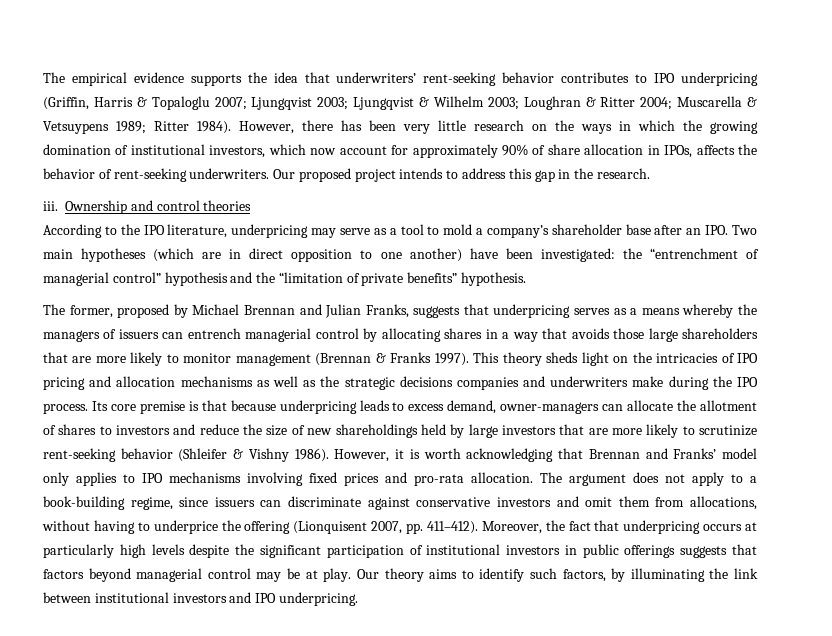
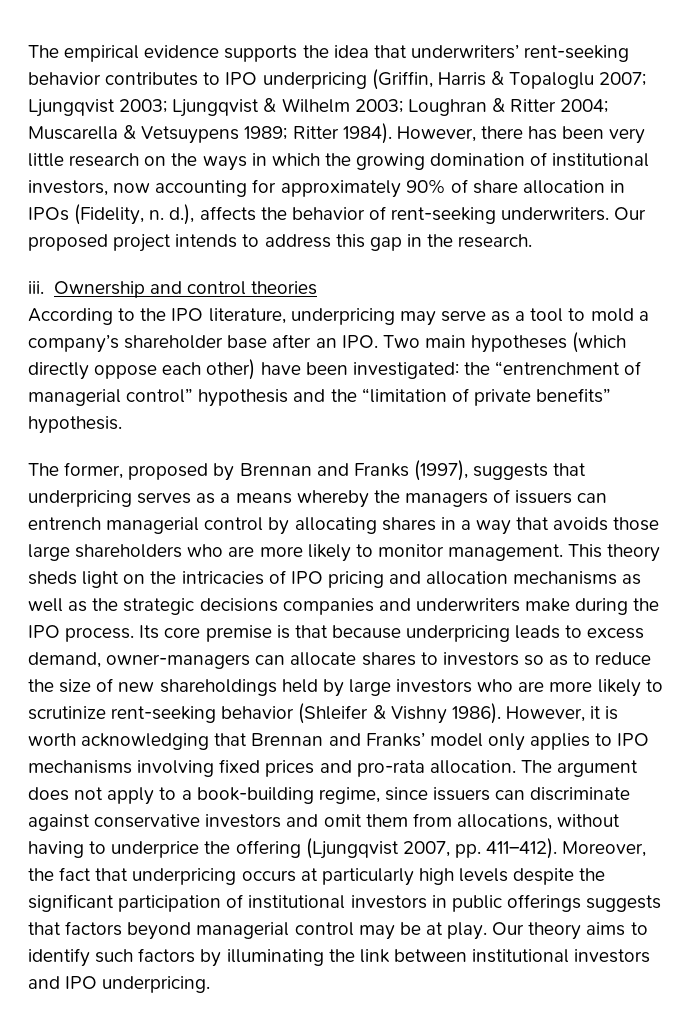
- However, there has been very little research on the ways in which the growing domination of institutional investors, which now account for approximately 90% of share allocation in IPOs, affects the behavior of rent-seeking underwriters.
+ However, there has been very little research on the ways in which the growing domination of institutional investors, now accounting for approximately 90% of share allocation in IPOs (Fidelity, n. d.), affects the behavior of rent-seeking underwriters.
- According to the IPO literature, underpricing may serve as a tool to mold a company’s shareholder base after an IPO. Two main hypotheses (which are in direct opposition to one another) have been investigated: the “entrenchment of managerial control” hypothesis and the “limitation of private benefits” hypothesis.
+ According to the IPO literature, underpricing may serve as a tool to mold a company’s shareholder base after an IPO. Two main hypotheses (which directly oppose each other) have been investigated: the “entrenchment of managerial control” hypothesis and the “limitation of private benefits” hypothesis.
- The former, proposed by Michael Brennan and Julian Franks, suggests that underpricing serves as a means whereby the managers of issuers can entrench managerial control by allocating shares in a way that avoids those large shareholders that are more likely to monitor management (Brennan & Franks 1997).
+ The former, proposed by Brennan and Franks (1997), suggests that underpricing serves as a means whereby the managers of issuers can entrench managerial control by allocating shares in a way that avoids those large shareholders who are more likely to monitor management.
- Its core premise is that because underpricing leads to excess demand, owner-managers can allocate the allotment of shares to investors and reduce the size of new shareholdings held by large investors that are more likely to scrutinize rent-seeking behavior (Shleifer & Vishny 1986).
+ Its core premise is that because underpricing leads to excess demand, owner-managers can allocate shares to investors so as to reduce the size of new shareholdings held by large investors who are more likely to scrutinize rent-seeking behavior (Shleifer & Vishny 1986).
- The argument does not apply to a book-building regime, since issuers can discriminate against conservative investors and omit them from allocations, without having to underprice the offering (Lionquisent 2007, pp. 411–412).
+ The argument does not apply to a book-building regime, since issuers can discriminate against conservative investors and omit them from allocations, without having to underprice the offering (Ljungqvist 2007, pp. 411–412).
- Our theory aims to identify such factors, by illuminating the link between institutional investors and IPO underpricing.
+ Our theory aims to identify such factors by illuminating the link between institutional investors and IPO underpricing.

